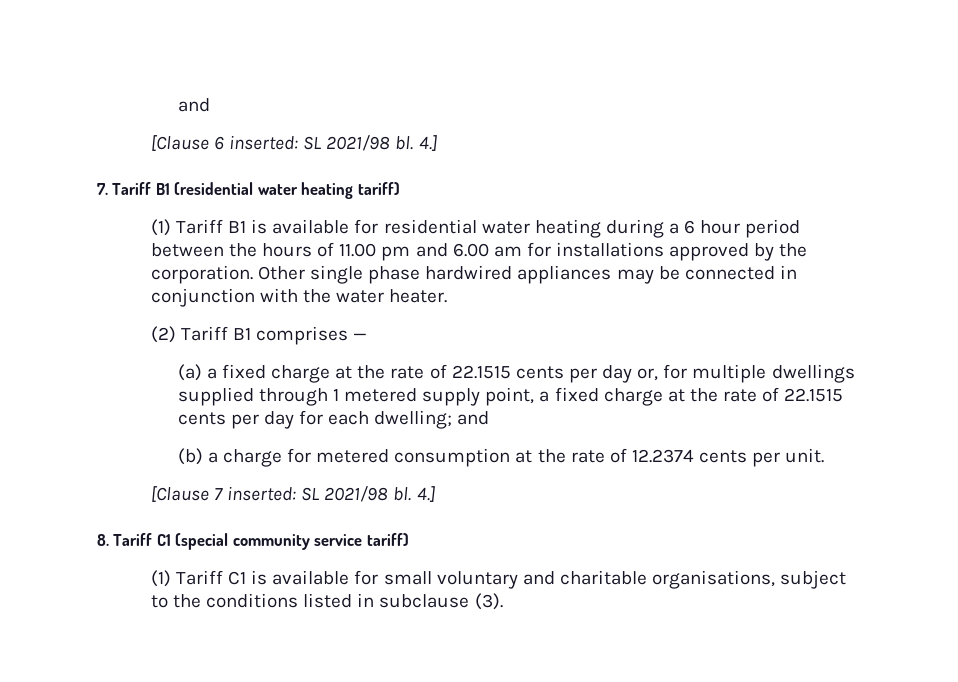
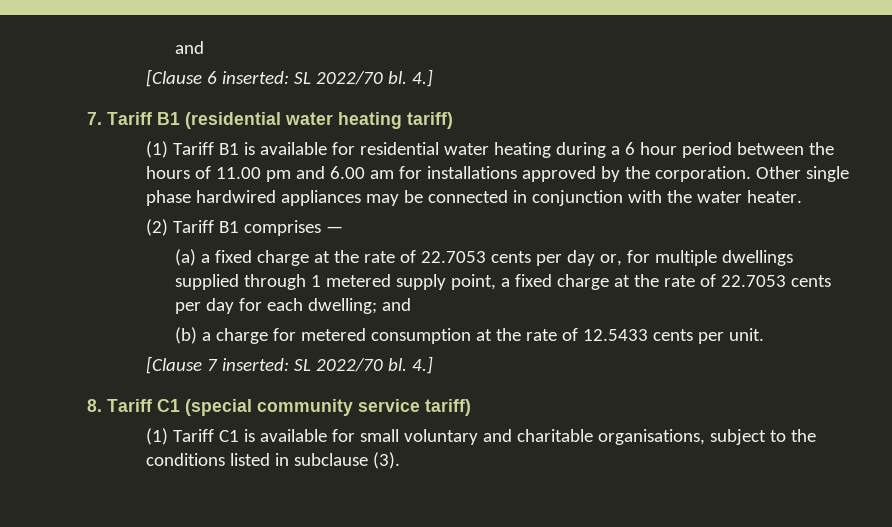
- [Clause 6 inserted: SL 2021/98 bl.
+ [Clause 6 inserted: SL 2022/70 bl.
- (a) a fixed charge at the rate of 22.1515 cents per day or, for multiple dwellings supplied through 1 metered supply point, a fixed charge at the rate of 22.1515 cents per day for each dwelling; and
+ (a) a fixed charge at the rate of 22.7053 cents per day or, for multiple dwellings supplied through 1 metered supply point, a fixed charge at the rate of 22.7053 cents per day for each dwelling; and
- (b) a charge for metered consumption at the rate of 12.2374 cents per unit.
+ (b) a charge for metered consumption at the rate of 12.5433 cents per unit.
- [Clause 7 inserted: SL 2021/98 bl.
+ [Clause 7 inserted: SL 2022/70 bl.

